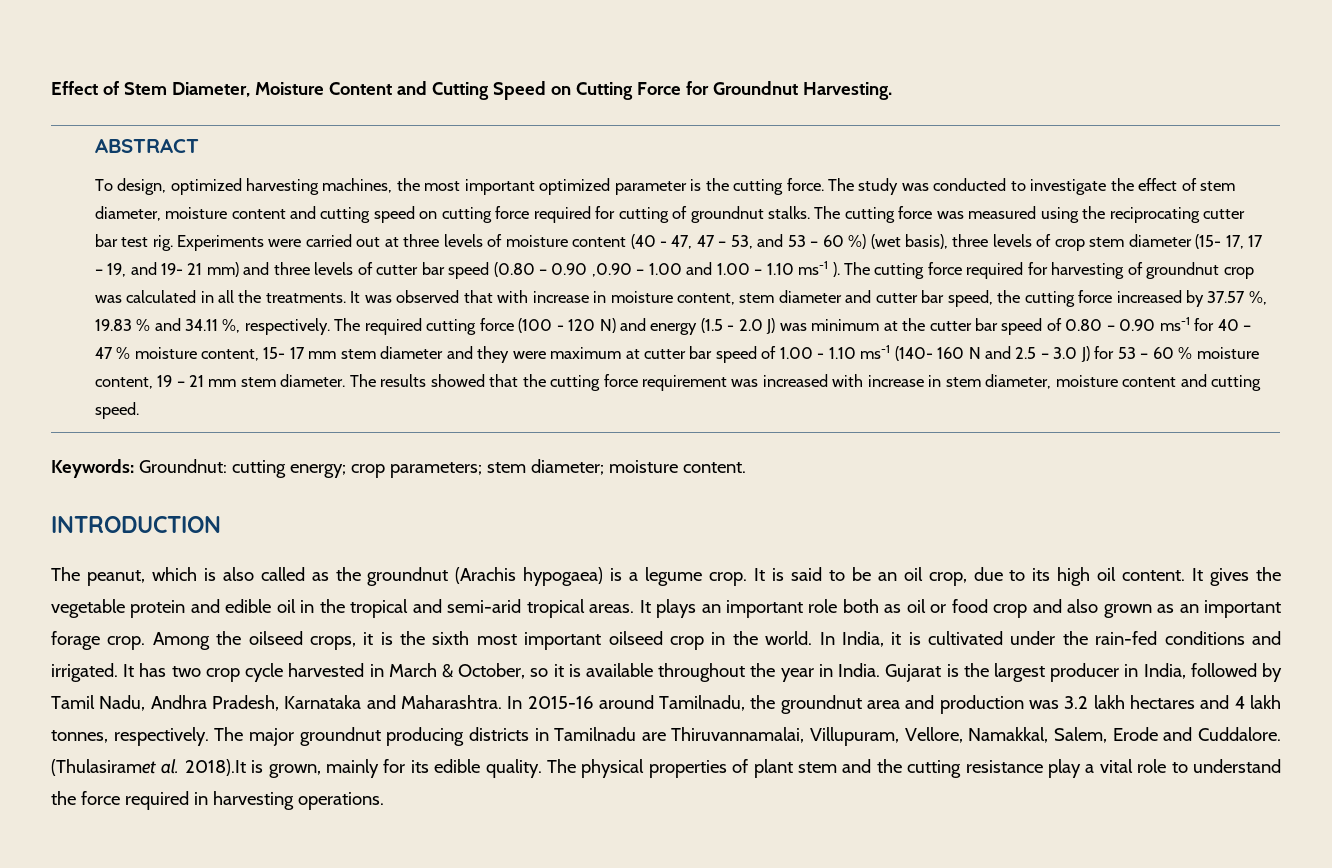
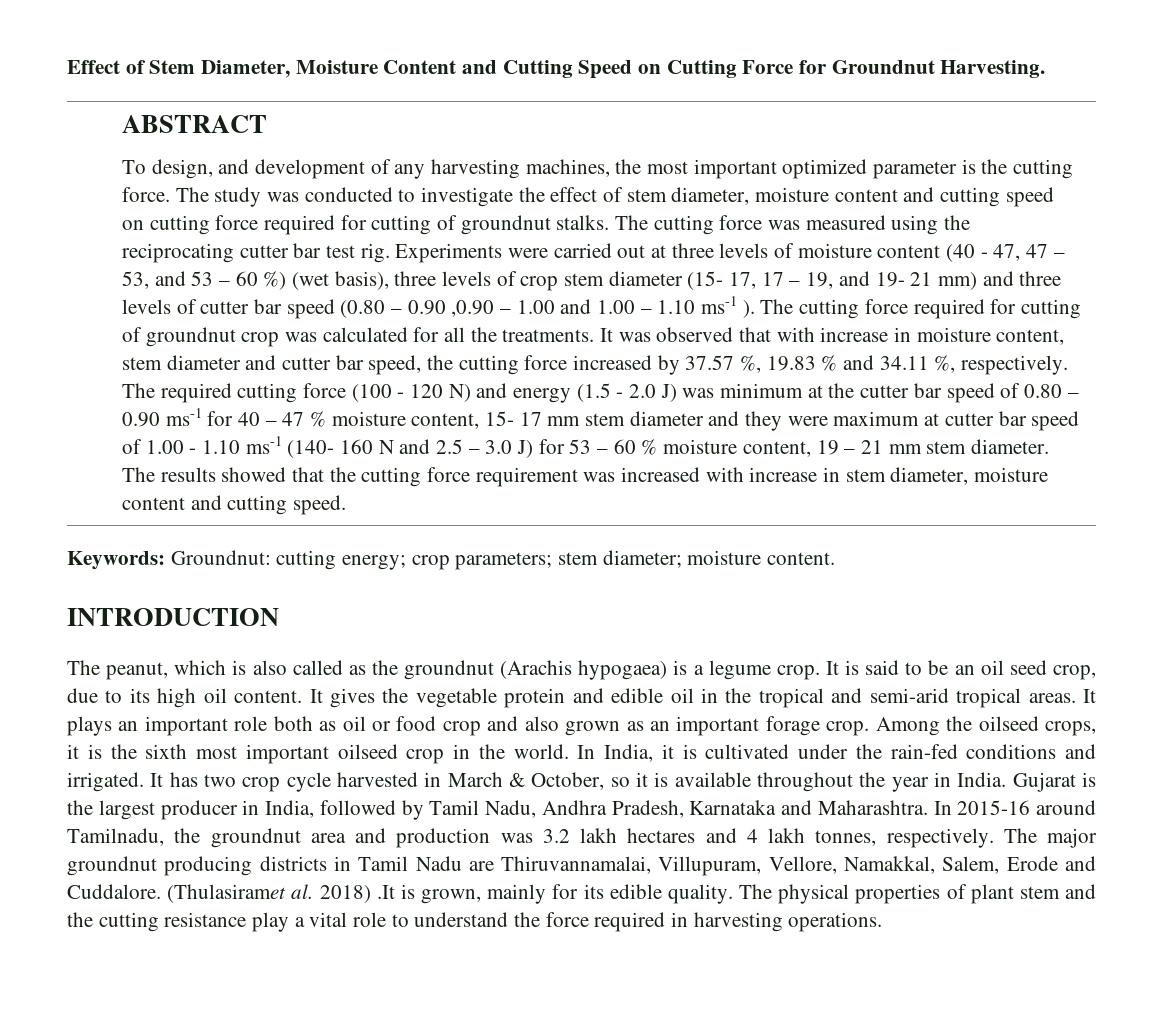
- To design, optimized harvesting machines, the most important optimized parameter is the cutting force.
+ To design, and development of any harvesting machines, the most important optimized parameter is the cutting force.
- The cutting force required for harvesting of groundnut crop was calculated in all the treatments.
+ The cutting force required for cutting of groundnut crop was calculated for all the treatments.
- It is said to be an oil crop, due to its high oil content.
+ It is said to be an oil seed crop, due to its high oil content.
- The major groundnut producing districts in Tamilnadu are Thiruvannamalai, Villupuram, Vellore, Namakkal, Salem, Erode and Cuddalore.
+ The major groundnut producing districts in Tamil Nadu are Thiruvannamalai, Villupuram, Vellore, Namakkal, Salem, Erode and Cuddalore.
- (Thulasiramet al. 2018).It is grown, mainly for its edible quality.
+ (Thulasiramet al. 2018) .It is grown, mainly for its edible quality.

